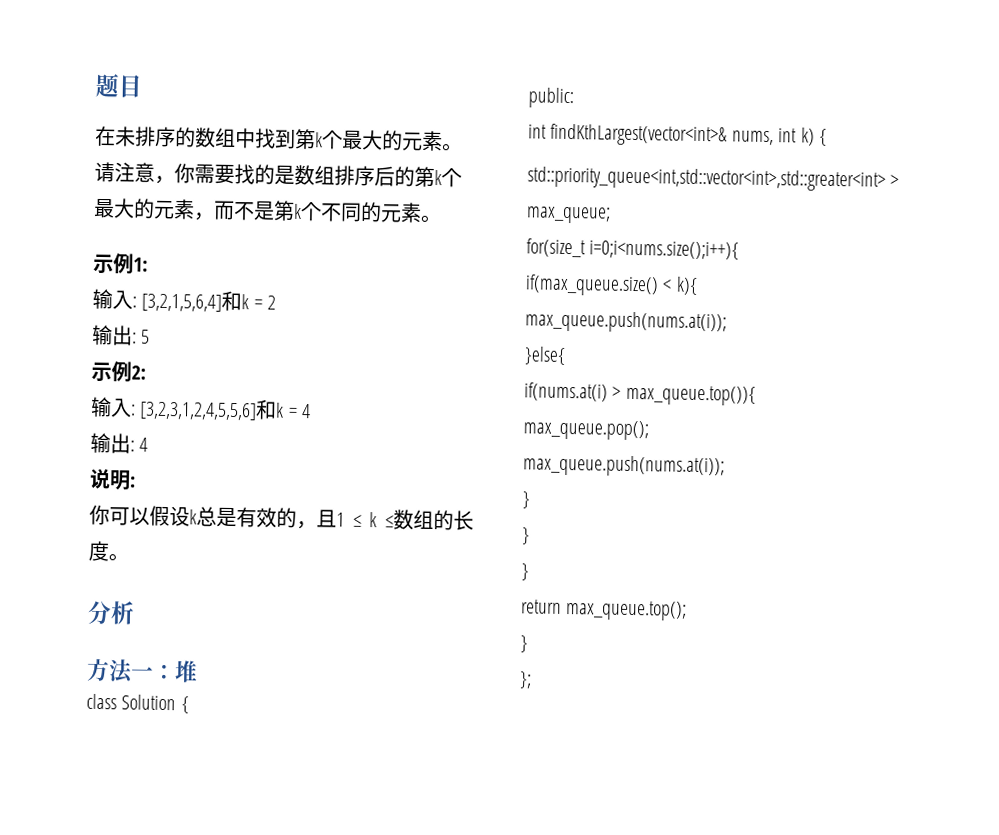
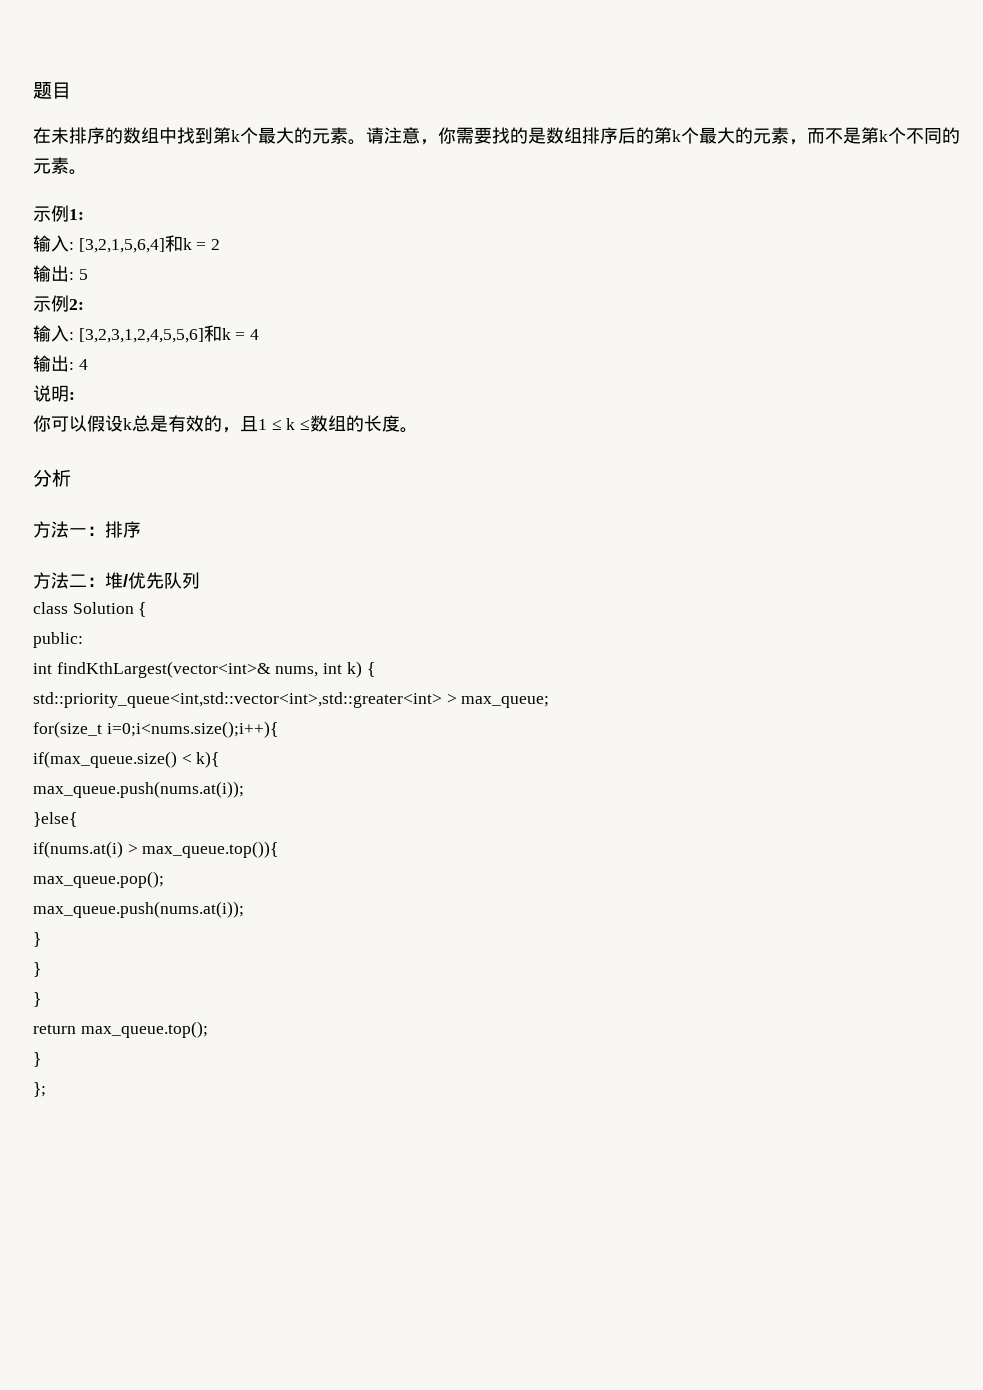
- 方法一：堆
+ 方法一：排序
+ 方法二：堆/优先队列

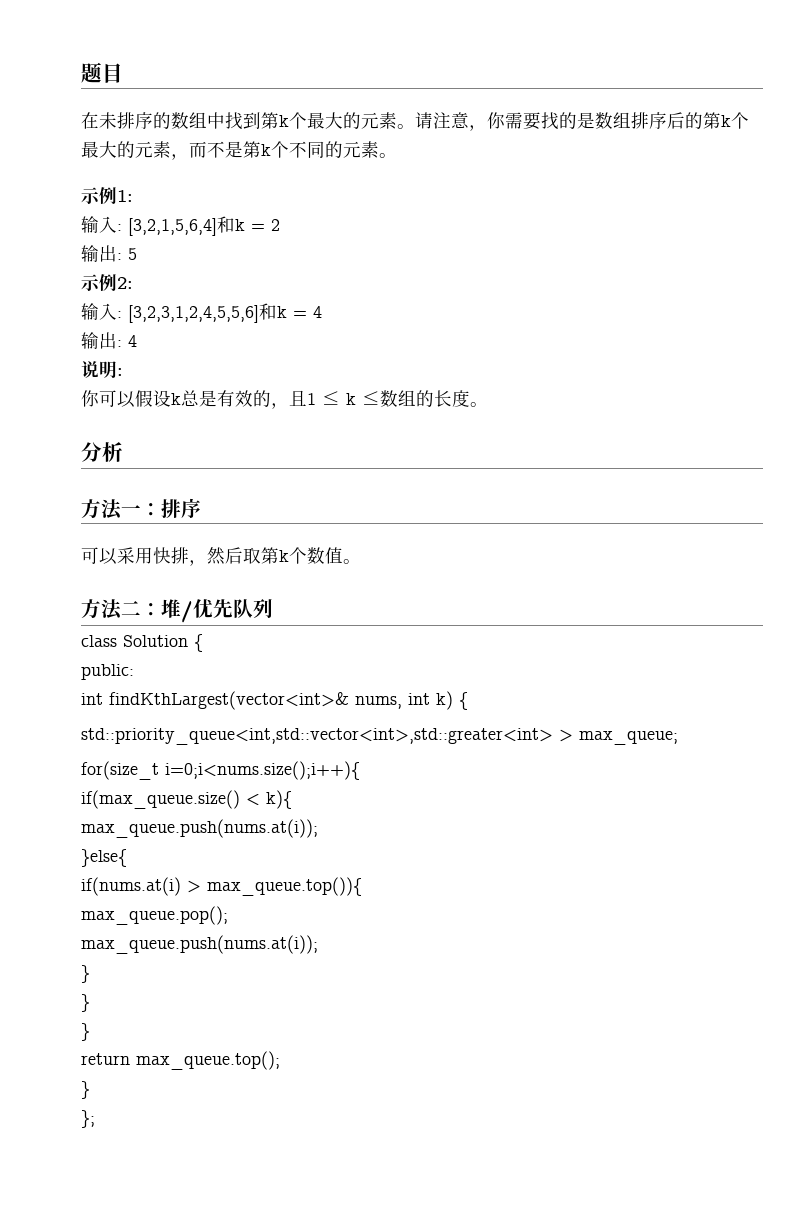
+ 可以采用快排，然后取第k个数值。

